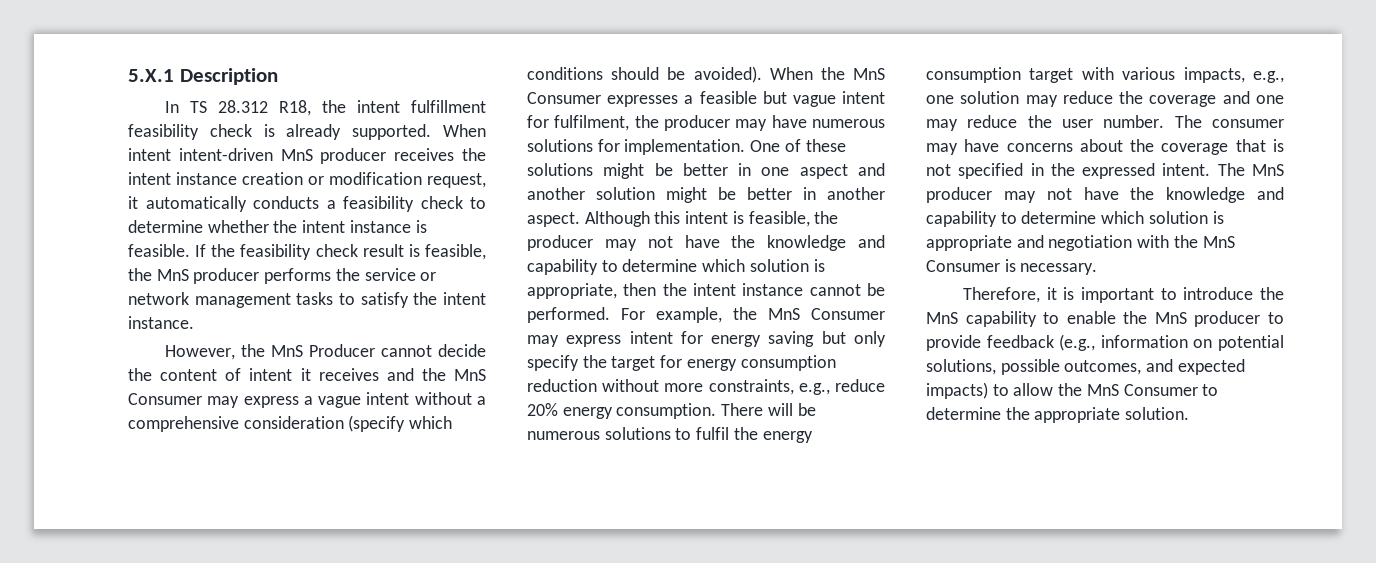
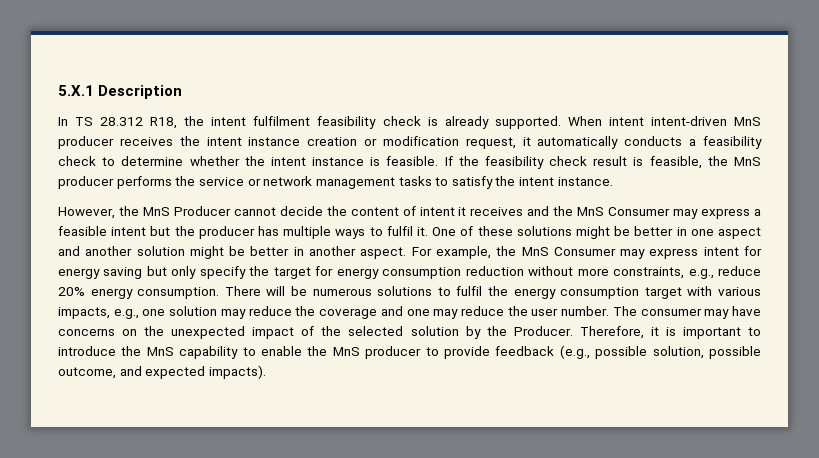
- In TS 28.312 R18, the intent fulfillment feasibility check is already supported.
+ In TS 28.312 R18, the intent fulfilment feasibility check is already supported.
- However, the MnS Producer cannot decide the content of intent it receives and the MnS Consumer may express a vague intent without a comprehensive consideration (specify which conditions should be avoided). When the MnS Consumer expresses a feasible but vague intent for fulfilment, the producer may have numerous solutions for implementation.
+ However, the MnS Producer cannot decide the content of intent it receives and the MnS Consumer may express a feasible intent but the producer has multiple ways to fulfil it.
- Although this intent is feasible, the producer may not have the knowledge and capability to determine which solution is appropriate, then the intent instance cannot be performed.
- The consumer may have concerns about the coverage that is not specified in the expressed intent. The MnS producer may not have the knowledge and capability to determine which solution is appropriate and negotiation with the MnS Consumer is necessary.
- Therefore, it is important to introduce the MnS capability to enable the MnS producer to provide feedback (e.g., information on potential solutions, possible outcomes, and expected impacts) to allow the MnS Consumer to determine the appropriate solution.
+ The consumer may have concerns on the unexpected impact of the selected solution by the Producer. Therefore, it is important to introduce the MnS capability to enable the MnS producer to provide feedback (e.g., possible solution, possible outcome, and expected impacts).

